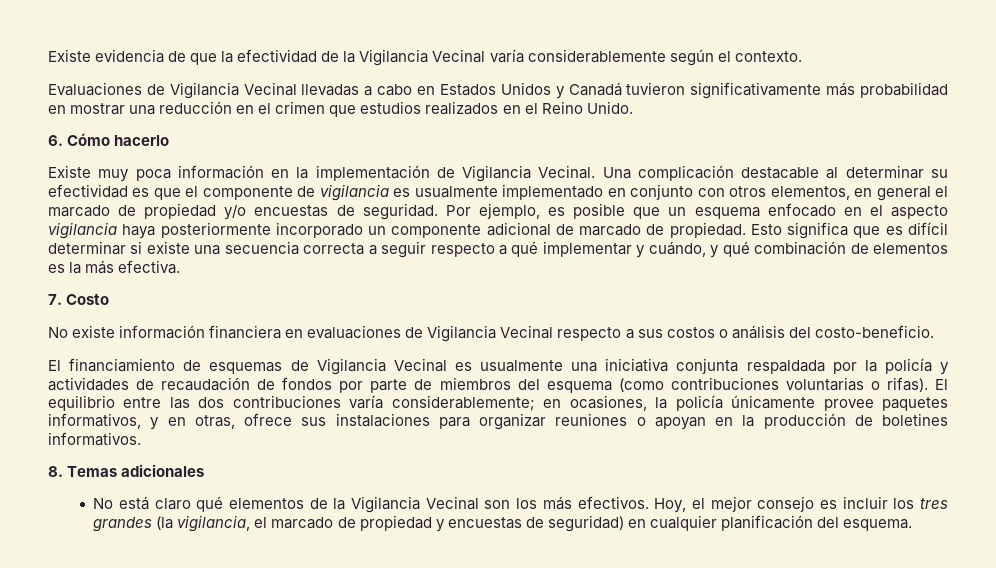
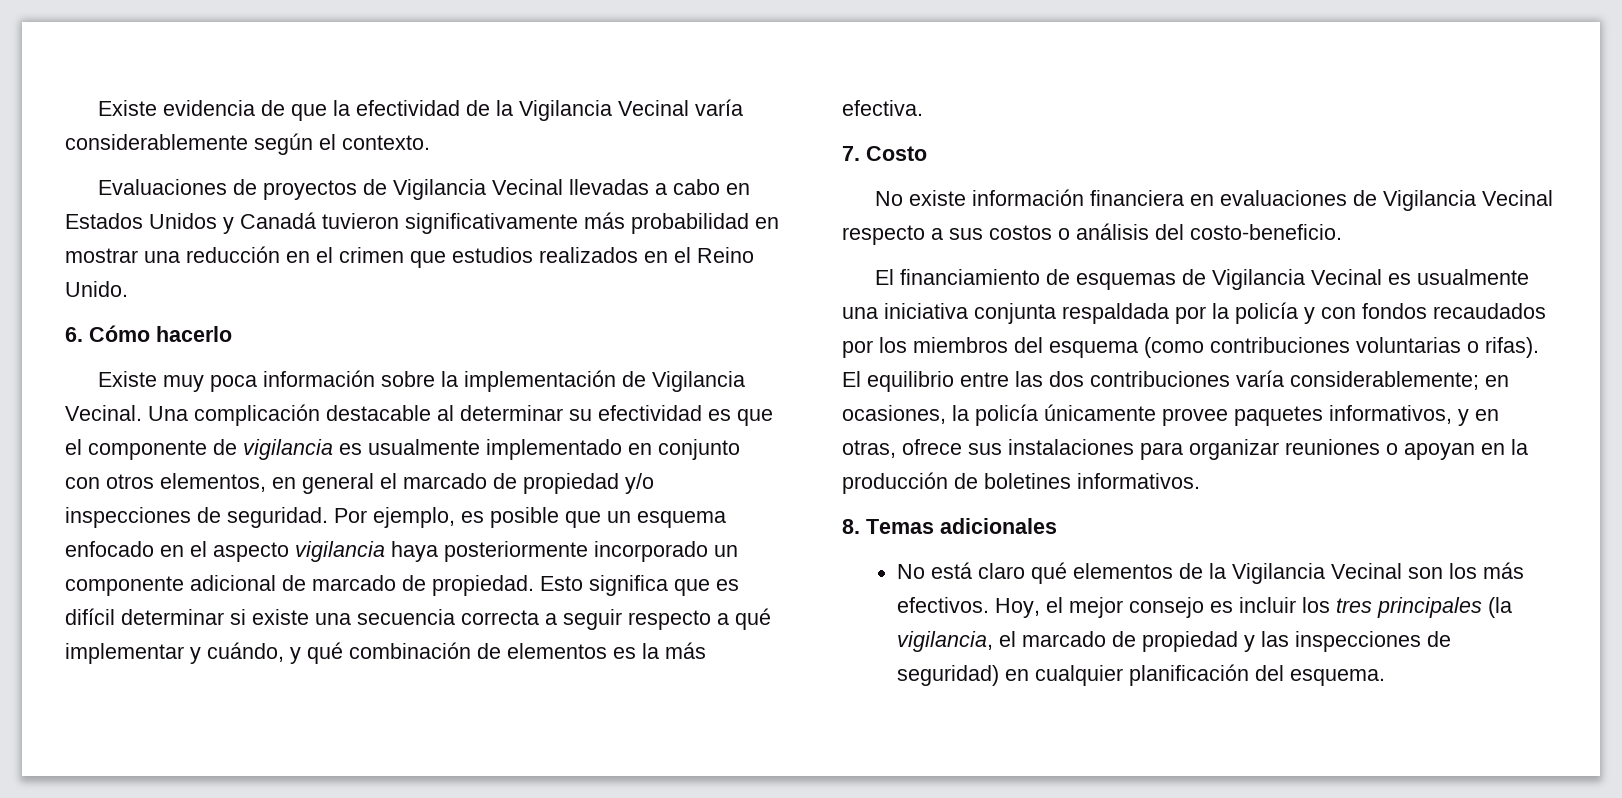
- Evaluaciones de Vigilancia Vecinal llevadas a cabo en Estados Unidos y Canadá tuvieron significativamente más probabilidad en mostrar una reducción en el crimen que estudios realizados en el Reino Unido.
+ Evaluaciones de proyectos de Vigilancia Vecinal llevadas a cabo en Estados Unidos y Canadá tuvieron significativamente más probabilidad en mostrar una reducción en el crimen que estudios realizados en el Reino Unido.
- Existe muy poca información en la implementación de Vigilancia Vecinal.
+ Existe muy poca información sobre la implementación de Vigilancia Vecinal.
- Una complicación destacable al determinar su efectividad es que el componente de vigilancia es usualmente implementado en conjunto con otros elementos, en general el marcado de propiedad y/o encuestas de seguridad.
+ Una complicación destacable al determinar su efectividad es que el componente de vigilancia es usualmente implementado en conjunto con otros elementos, en general el marcado de propiedad y/o inspecciones de seguridad.
- El financiamiento de esquemas de Vigilancia Vecinal es usualmente una iniciativa conjunta respaldada por la policía y actividades de recaudación de fondos por parte de miembros del esquema (como contribuciones voluntarias o rifas).
+ El financiamiento de esquemas de Vigilancia Vecinal es usualmente una iniciativa conjunta respaldada por la policía y con fondos recaudados por los miembros del esquema (como contribuciones voluntarias o rifas).
- Hoy, el mejor consejo es incluir los tres grandes (la vigilancia, el marcado de propiedad y encuestas de seguridad) en cualquier planificación del esquema.
+ Hoy, el mejor consejo es incluir los tres principales (la vigilancia, el marcado de propiedad y las inspecciones de seguridad) en cualquier planificación del esquema.

